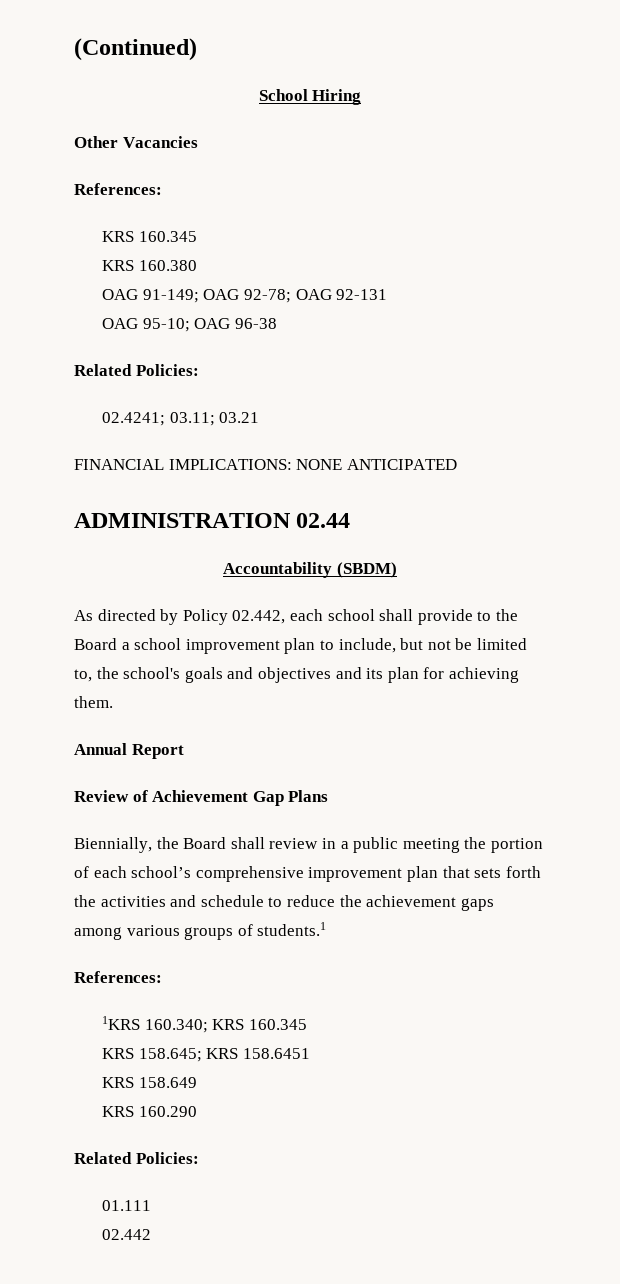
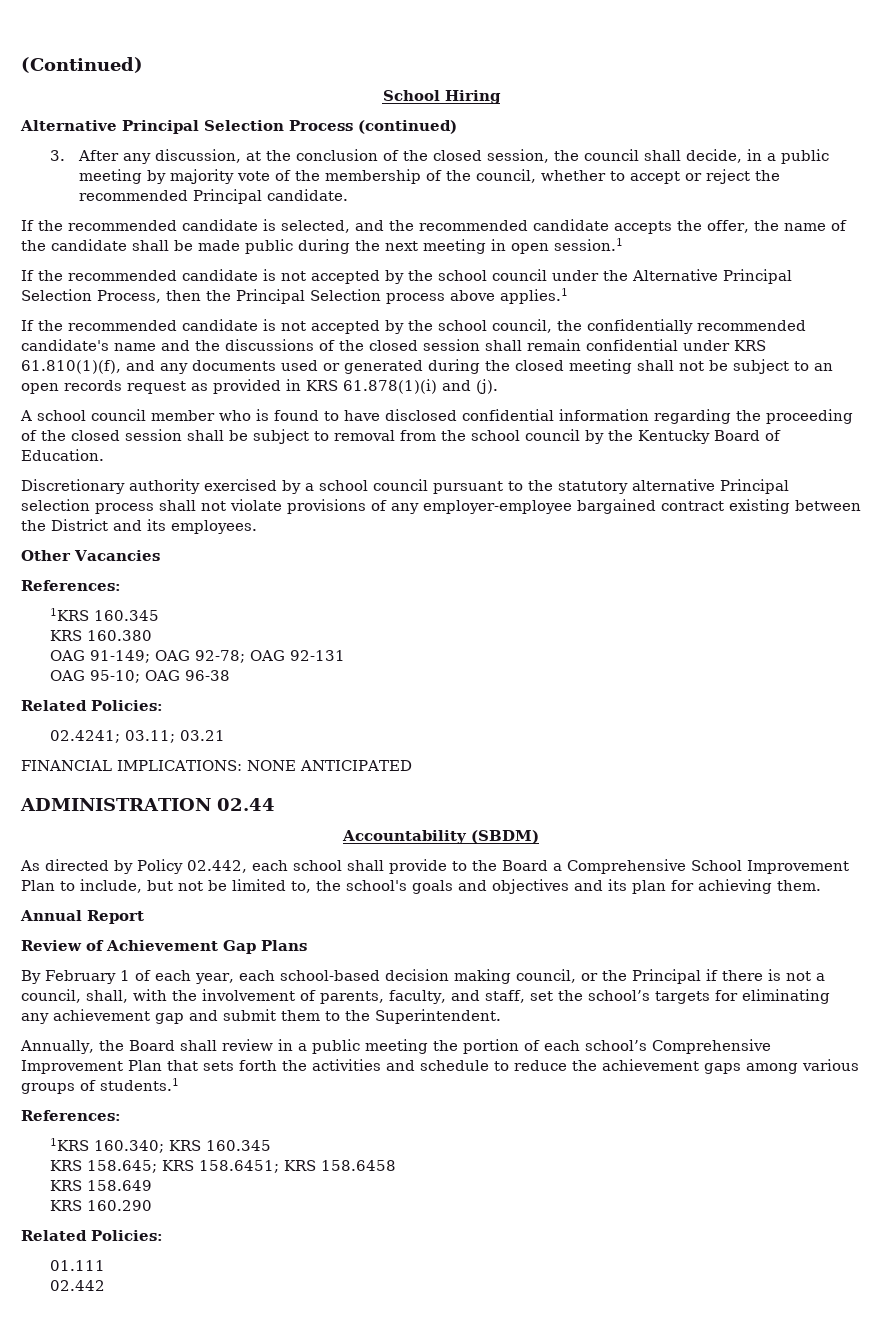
+ Alternative Principal Selection Process (continued)
+ 3. After any discussion, at the conclusion of the closed session, the council shall decide, in a public meeting by majority vote of the membership of the council, whether to accept or reject the recommended Principal candidate.
+ If the recommended candidate is selected, and the recommended candidate accepts the offer, the name of the candidate shall be made public during the next meeting in open session.1
+ If the recommended candidate is not accepted by the school council under the Alternative Principal Selection Process, then the Principal Selection process above applies.1
+ If the recommended candidate is not accepted by the school council, the confidentially recommended candidate's name and the discussions of the closed session shall remain confidential under KRS 61.810(1)(f), and any documents used or generated during the closed meeting shall not be subject to an open records request as provided in KRS 61.878(1)(i) and (j).
+ A school council member who is found to have disclosed confidential information regarding the proceeding of the closed session shall be subject to removal from the school council by the Kentucky Board of Education.
+ Discretionary authority exercised by a school council pursuant to the statutory alternative Principal selection process shall not violate provisions of any employer-employee bargained contract existing between the District and its employees.
  Other Vacancies
  References:
- KRS 160.345
+ 1KRS 160.345
- As directed by Policy 02.442, each school shall provide to the Board a school improvement plan to include, but not be limited to, the school's goals and objectives and its plan for achieving them.
+ As directed by Policy 02.442, each school shall provide to the Board a Comprehensive School Improvement Plan to include, but not be limited to, the school's goals and objectives and its plan for achieving them.
- Biennially, the Board shall review in a public meeting the portion of each school’s comprehensive improvement plan that sets forth the activities and schedule to reduce the achievement gaps among various groups of students.1
+ By February 1 of each year, each school-based decision making council, or the Principal if there is not a council, shall, with the involvement of parents, faculty, and staff, set the school’s targets for eliminating any achievement gap and submit them to the Superintendent.
+ Annually, the Board shall review in a public meeting the portion of each school’s Comprehensive Improvement Plan that sets forth the activities and schedule to reduce the achievement gaps among various groups of students.1
- KRS 158.645; KRS 158.6451
+ KRS 158.645; KRS 158.6451; KRS 158.6458

